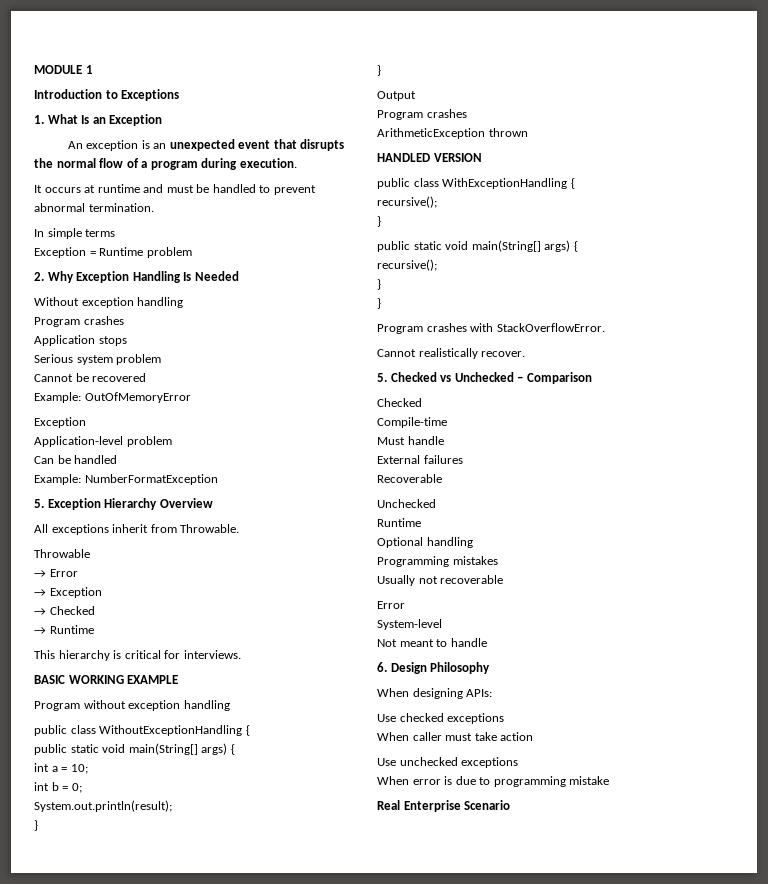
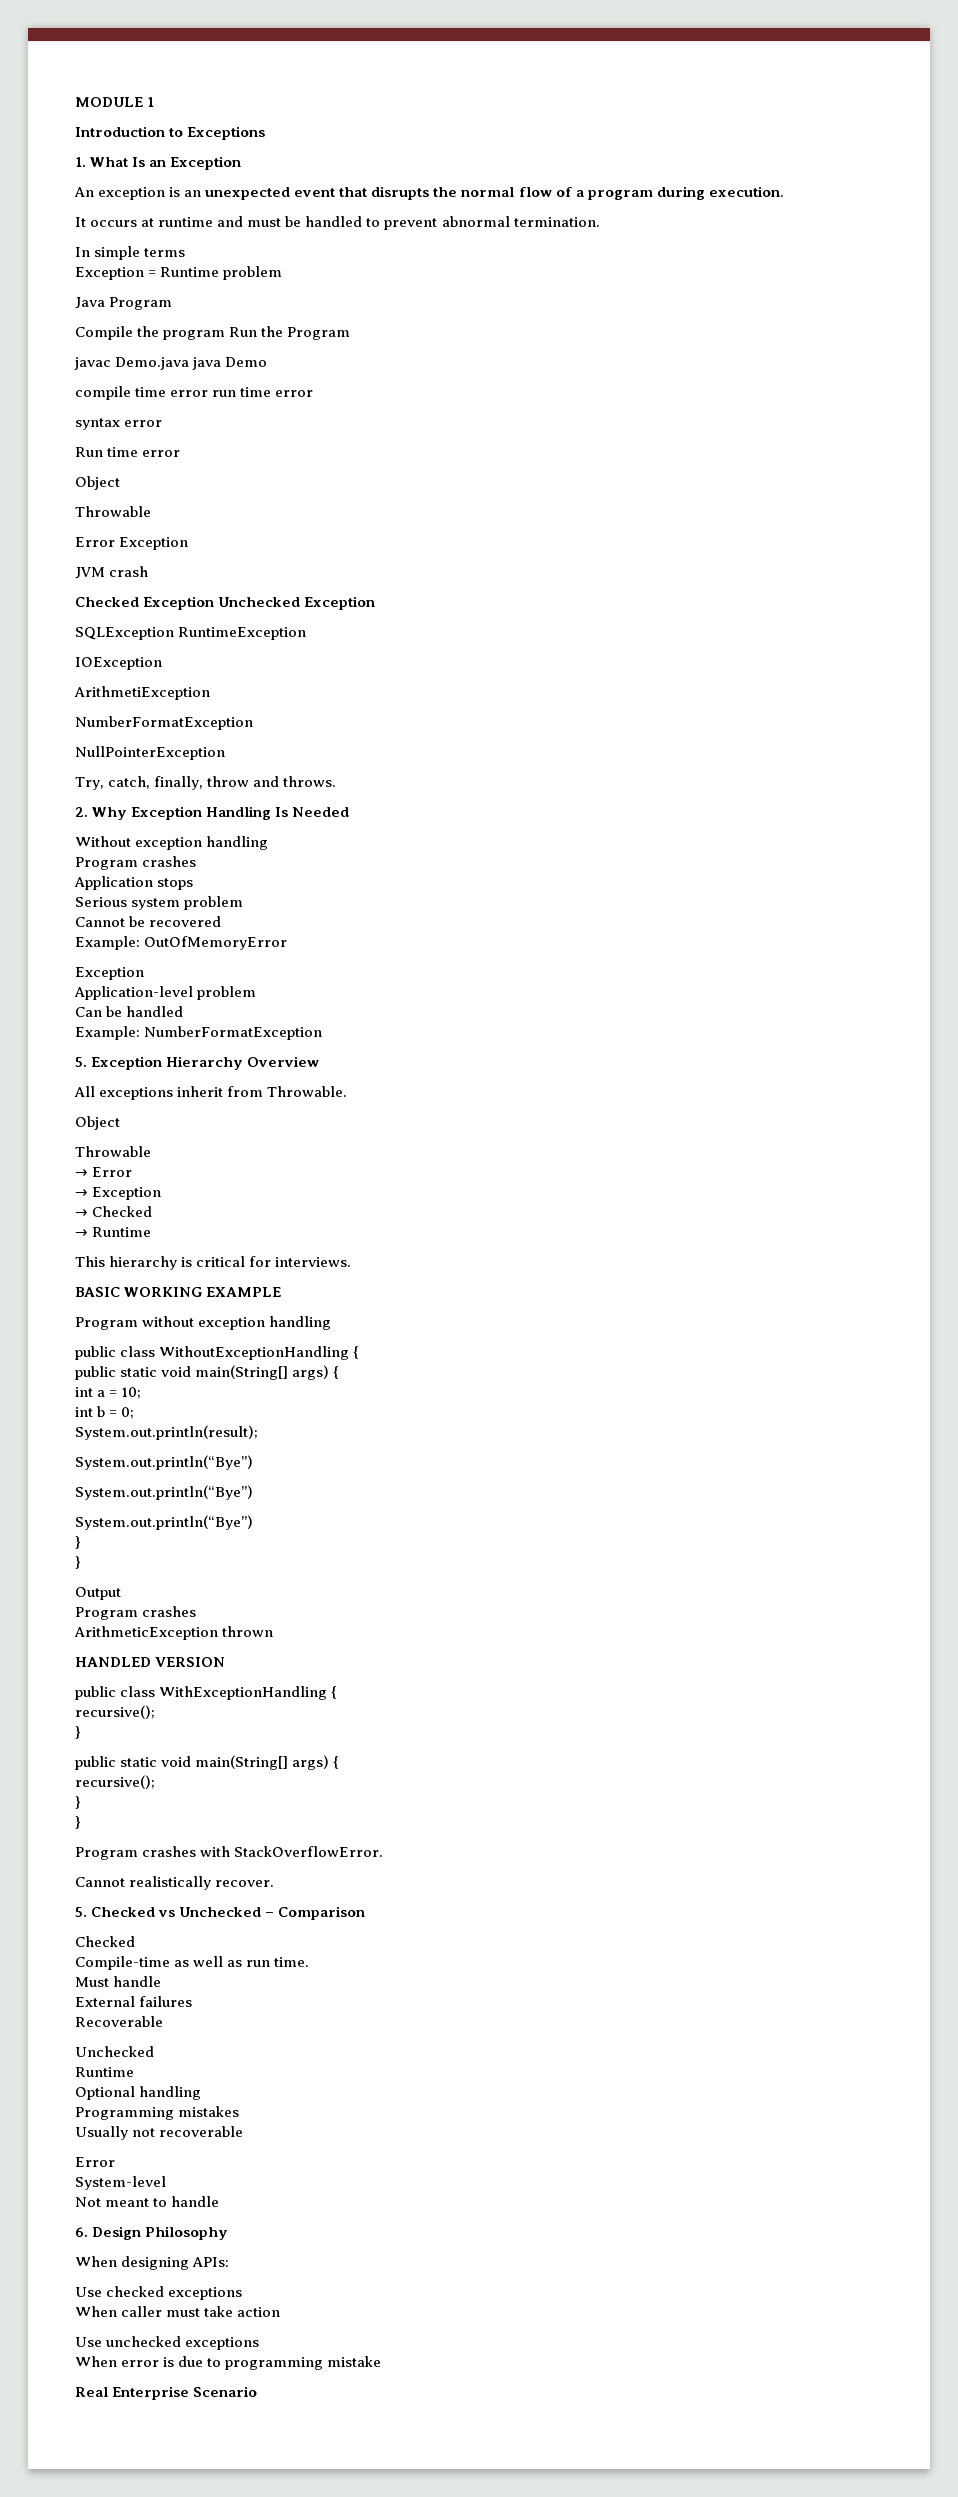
+ Java Program
+ Compile the program Run the Program
+ javac Demo.java java Demo
+ compile time error run time error
+ syntax error
+ Run time error
+ Object
+ Throwable
+ Error Exception
+ JVM crash
+ Checked Exception Unchecked Exception
+ SQLException RuntimeException
+ IOException
+ ArithmetiException
+ NumberFormatException
+ NullPointerException
+ Try, catch, finally, throw and throws.
  All exceptions inherit from Throwable.
+ Object
  System.out.println(result);
+ System.out.println(“Bye”)
+ System.out.println(“Bye”)
+ System.out.println(“Bye”)
- Compile-time
+ Compile-time as well as run time.

